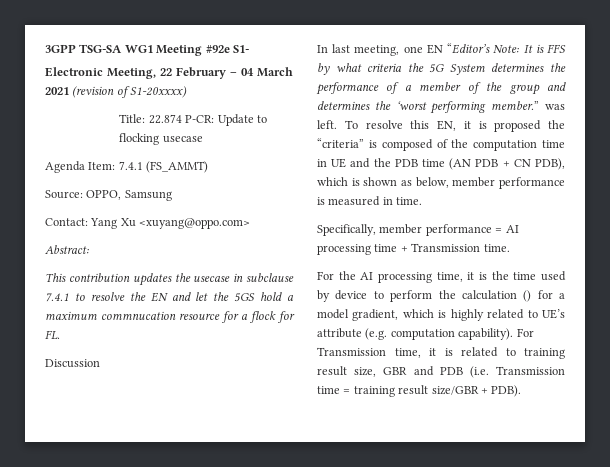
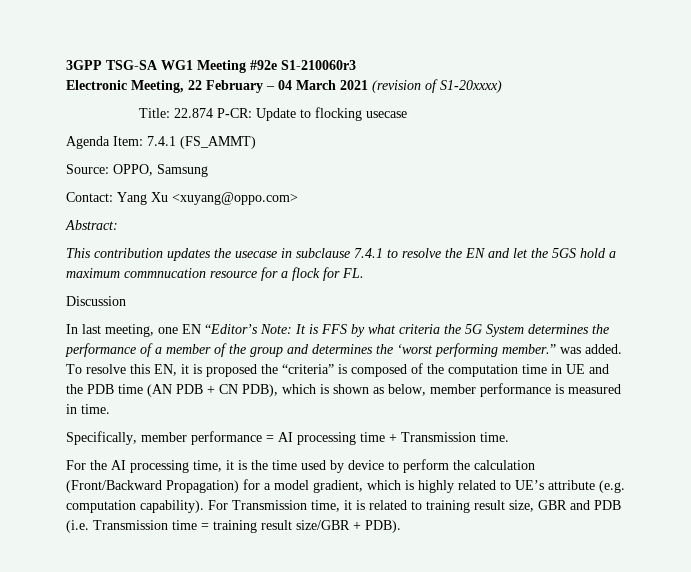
- 3GPP TSG-SA WG1 Meeting #92e S1-
+ 3GPP TSG-SA WG1 Meeting #92e S1-210060r3
- In last meeting, one EN “Editor’s Note: It is FFS by what criteria the 5G System determines the performance of a member of the group and determines the ‘worst performing member.” was left.
+ In last meeting, one EN “Editor’s Note: It is FFS by what criteria the 5G System determines the performance of a member of the group and determines the ‘worst performing member.” was added.
- For the AI processing time, it is the time used by device to perform the calculation () for a model gradient, which is highly related to UE’s attribute (e.g. computation capability).
+ For the AI processing time, it is the time used by device to perform the calculation (Front/Backward Propagation) for a model gradient, which is highly related to UE’s attribute (e.g. computation capability).

